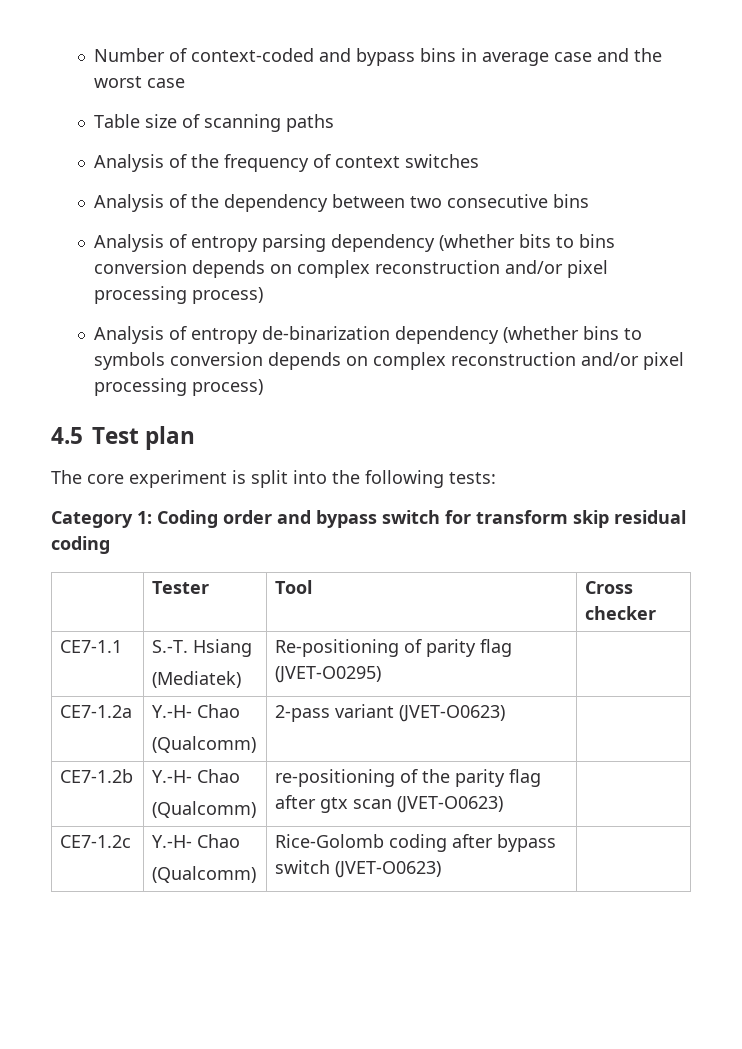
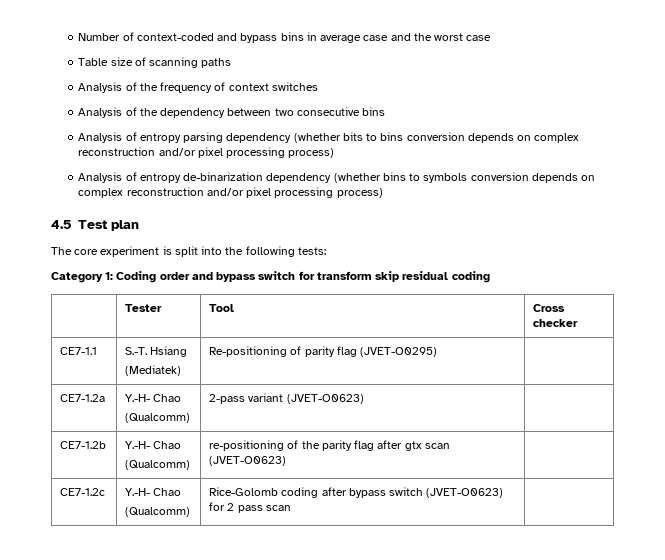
  CE7-1.2c | Y.-H- Chao
- (Qualcomm) | Rice-Golomb coding after bypass switch (JVET-O0623) |
+ (Qualcomm) | Rice-Golomb coding after bypass switch (JVET-O0623) for 2 pass scan |

